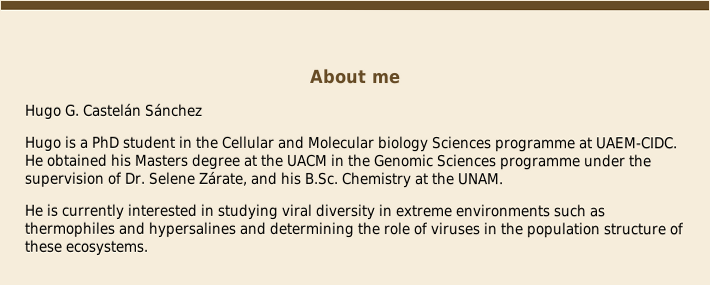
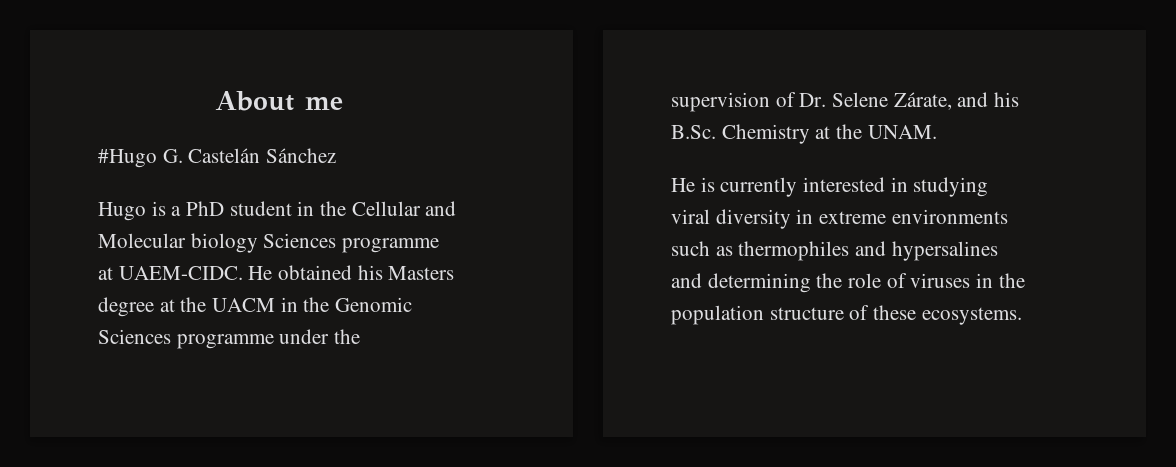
- Hugo G. Castelán Sánchez
+ #Hugo G. Castelán Sánchez

